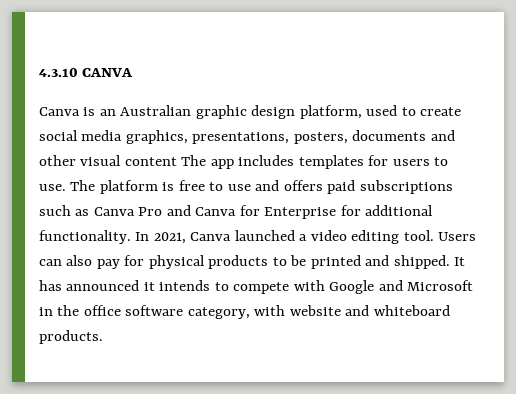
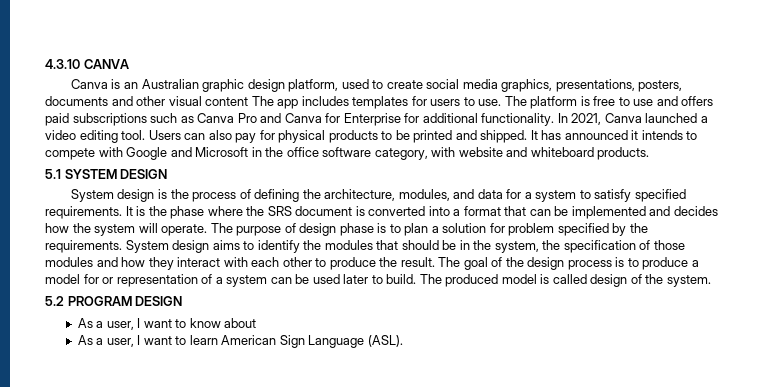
+ 5.1 SYSTEM DESIGN
+ System design is the process of defining the architecture, modules, and data for a system to satisfy specified requirements. It is the phase where the SRS document is converted into a format that can be implemented and decides how the system will operate. The purpose of design phase is to plan a solution for problem specified by the requirements. System design aims to identify the modules that should be in the system, the specification of those modules and how they interact with each other to produce the result. The goal of the design process is to produce a model for or representation of a system can be used later to build. The produced model is called design of the system.
+ 5.2 PROGRAM DESIGN
+ As a user, I want to know about
+ As a user, I want to learn American Sign Language (ASL).

